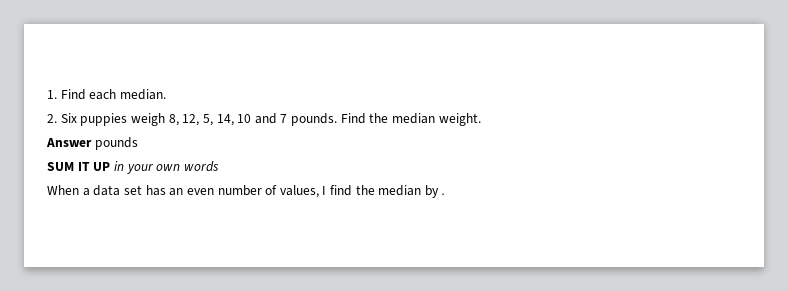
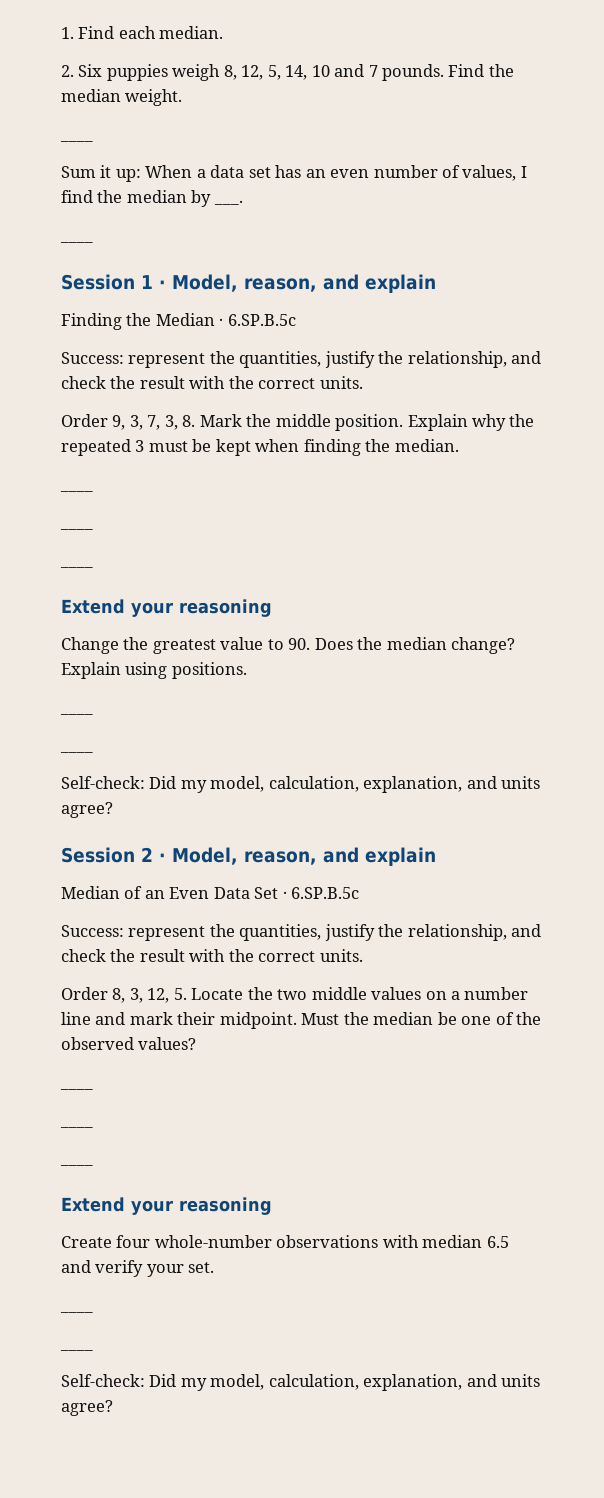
  Find the median weight.
- Answer pounds
- SUM IT UP in your own words
- When a data set has an even number of values, I find the median by .
+ ____
+ Sum it up: When a data set has an even number of values, I find the median by ___.
+ ____
+ Session 1 · Model, reason, and explain
+ Finding the Median · 6.SP.B.5c
+ Success: represent the quantities, justify the relationship, and check the result with the correct units.
+ Order 9, 3, 7, 3, 8. Mark the middle position. Explain why the repeated 3 must be kept when finding the median.
+ ____
+ ____
+ ____
+ Extend your reasoning
+ Change the greatest value to 90. Does the median change? Explain using positions.
+ ____
+ ____
+ Self-check: Did my model, calculation, explanation, and units agree?
+ Session 2 · Model, reason, and explain
+ Median of an Even Data Set · 6.SP.B.5c
+ Success: represent the quantities, justify the relationship, and check the result with the correct units.
+ Order 8, 3, 12, 5. Locate the two middle values on a number line and mark their midpoint. Must the median be one of the observed values?
+ ____
+ ____
+ ____
+ Extend your reasoning
+ Create four whole-number observations with median 6.5 and verify your set.
+ ____
+ ____
+ Self-check: Did my model, calculation, explanation, and units agree?

